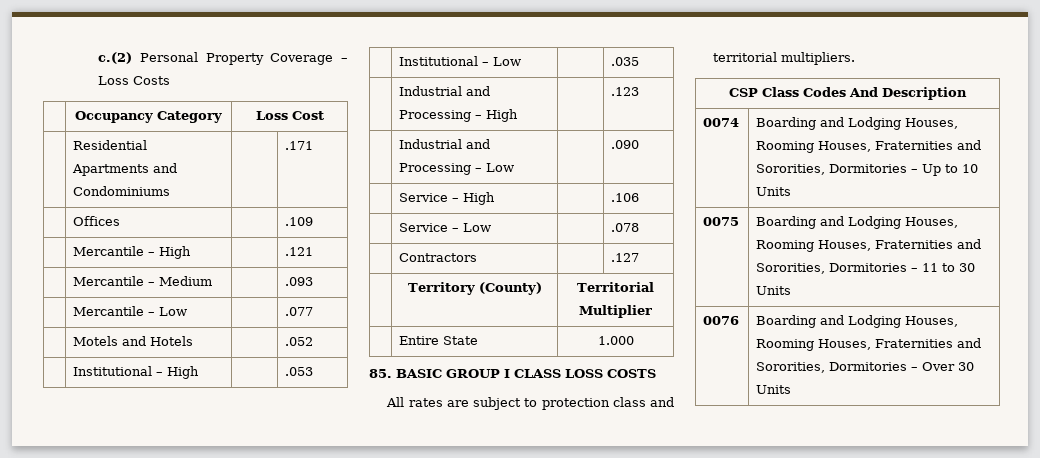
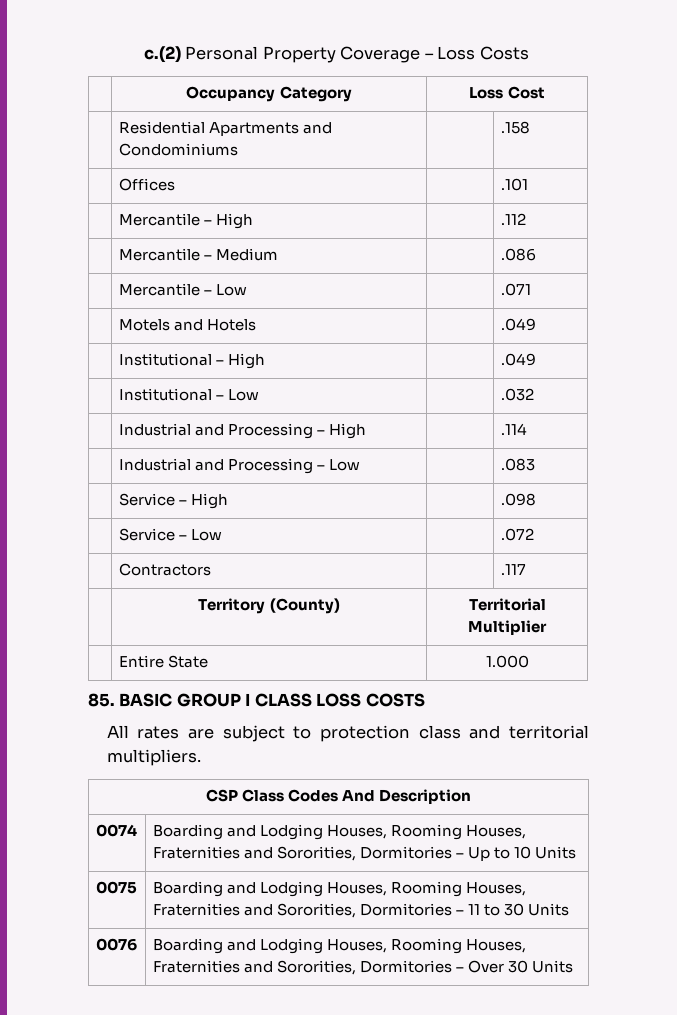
- | Residential Apartments and Condominiums | | .171
+ | Residential Apartments and Condominiums | | .158
- | Offices | | .109
+ | Offices | | .101
- | Mercantile – High | | .121
+ | Mercantile – High | | .112
- | Mercantile – Medium | | .093
+ | Mercantile – Medium | | .086
- | Mercantile – Low | | .077
+ | Mercantile – Low | | .071
- | Motels and Hotels | | .052
+ | Motels and Hotels | | .049
- | Institutional – High | | .053
+ | Institutional – High | | .049
- | Institutional – Low | | .035
+ | Institutional – Low | | .032
- | Industrial and Processing – High | | .123
+ | Industrial and Processing – High | | .114
- | Industrial and Processing – Low | | .090
+ | Industrial and Processing – Low | | .083
- | Service – High | | .106
+ | Service – High | | .098
- | Service – Low | | .078
+ | Service – Low | | .072
- | Contractors | | .127
+ | Contractors | | .117

